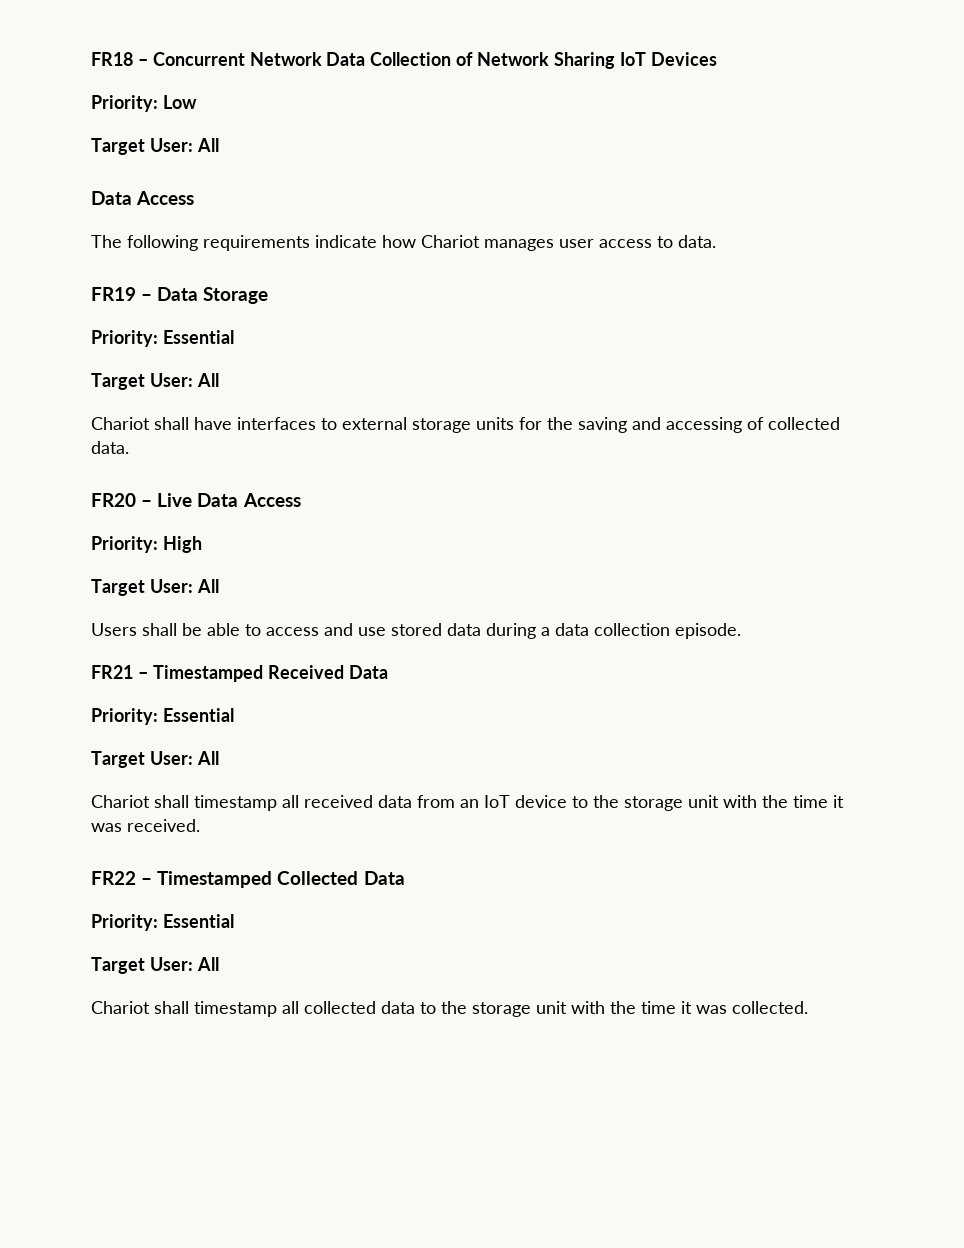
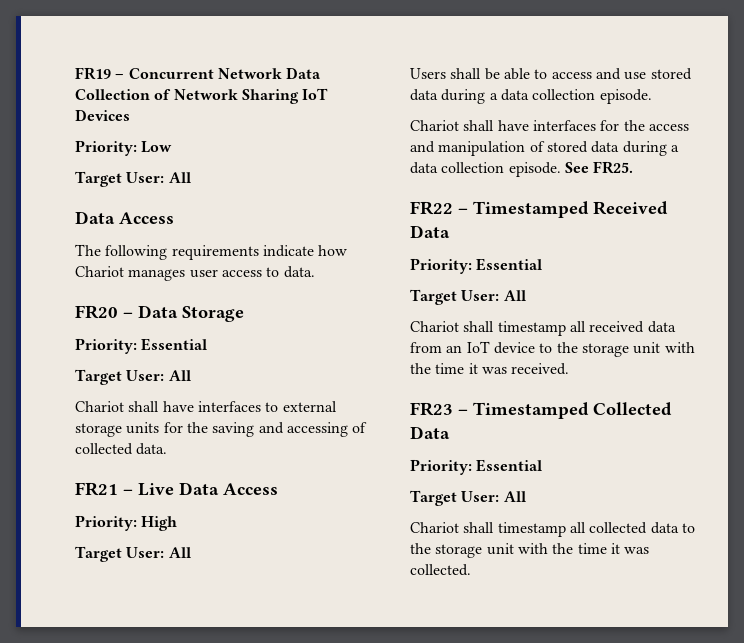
- FR18 – Concurrent Network Data Collection of Network Sharing IoT Devices
+ FR19 – Concurrent Network Data Collection of Network Sharing IoT Devices
- FR19 – Data Storage
+ FR20 – Data Storage
- FR20 – Live Data Access
+ FR21 – Live Data Access
- FR21 – Timestamped Received Data
+ Chariot shall have interfaces for the access and manipulation of stored data during a data collection episode. See FR25.
+ FR22 – Timestamped Received Data
- FR22 – Timestamped Collected Data
+ FR23 – Timestamped Collected Data

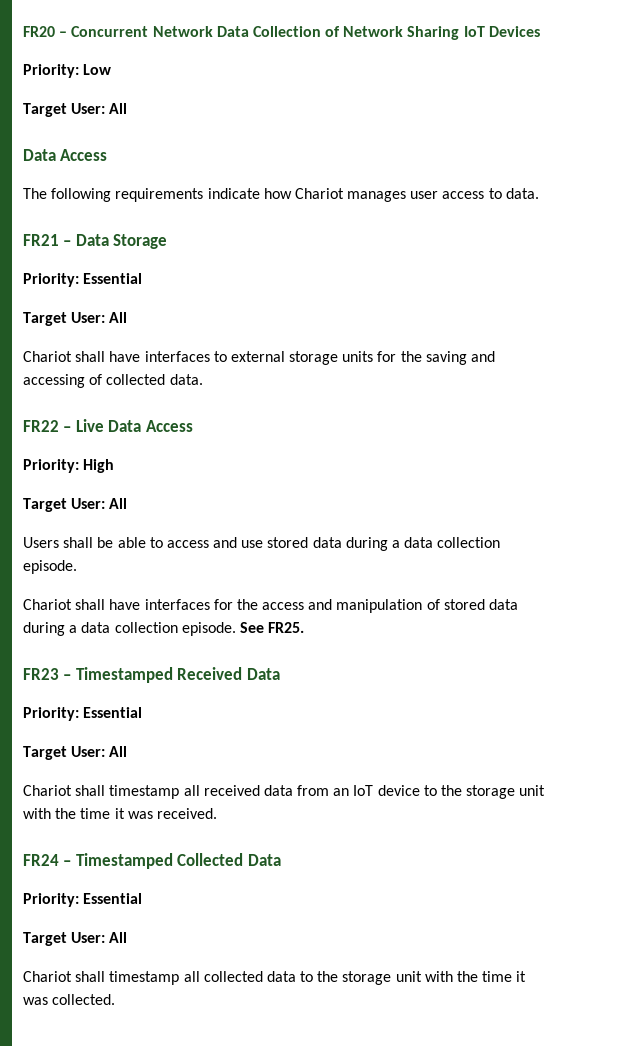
- FR19 – Concurrent Network Data Collection of Network Sharing IoT Devices
+ FR20 – Concurrent Network Data Collection of Network Sharing IoT Devices
- FR20 – Data Storage
+ FR21 – Data Storage
- FR21 – Live Data Access
+ FR22 – Live Data Access
- FR22 – Timestamped Received Data
+ FR23 – Timestamped Received Data
- FR23 – Timestamped Collected Data
+ FR24 – Timestamped Collected Data

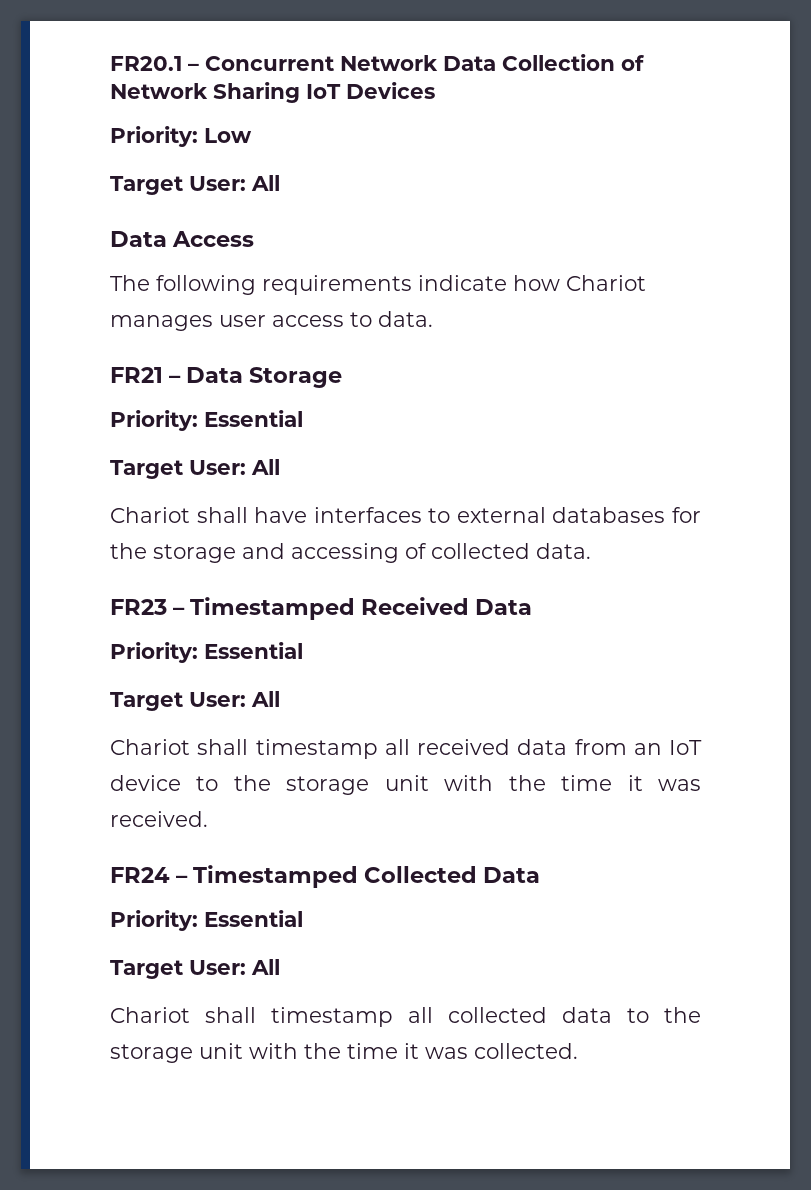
- FR20 – Concurrent Network Data Collection of Network Sharing IoT Devices
+ FR20.1 – Concurrent Network Data Collection of Network Sharing IoT Devices
- Chariot shall have interfaces to external storage units for the saving and accessing of collected data.
+ Chariot shall have interfaces to external databases for the storage and accessing of collected data.
- FR22 – Live Data Access
- Priority: High
- Target User: All
- Users shall be able to access and use stored data during a data collection episode.
- Chariot shall have interfaces for the access and manipulation of stored data during a data collection episode. See FR25.

